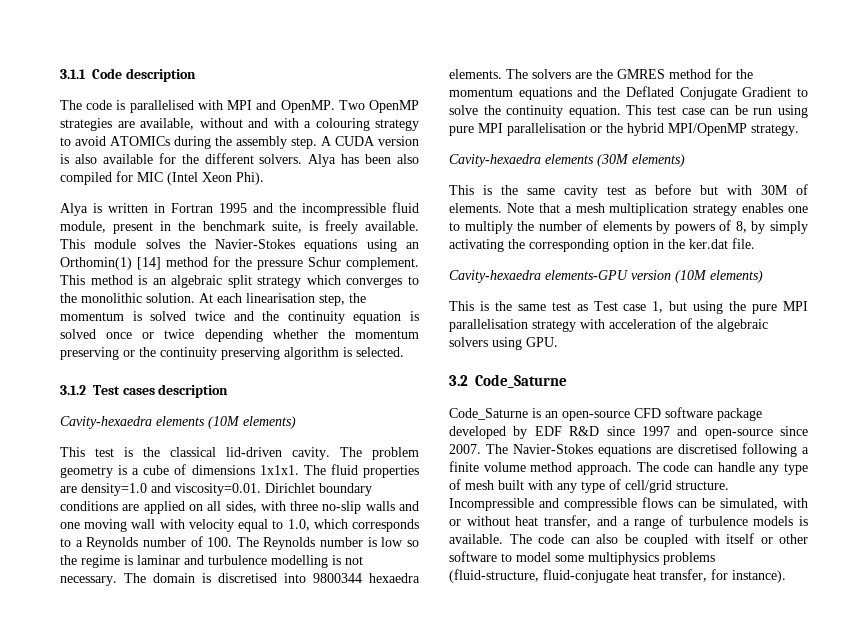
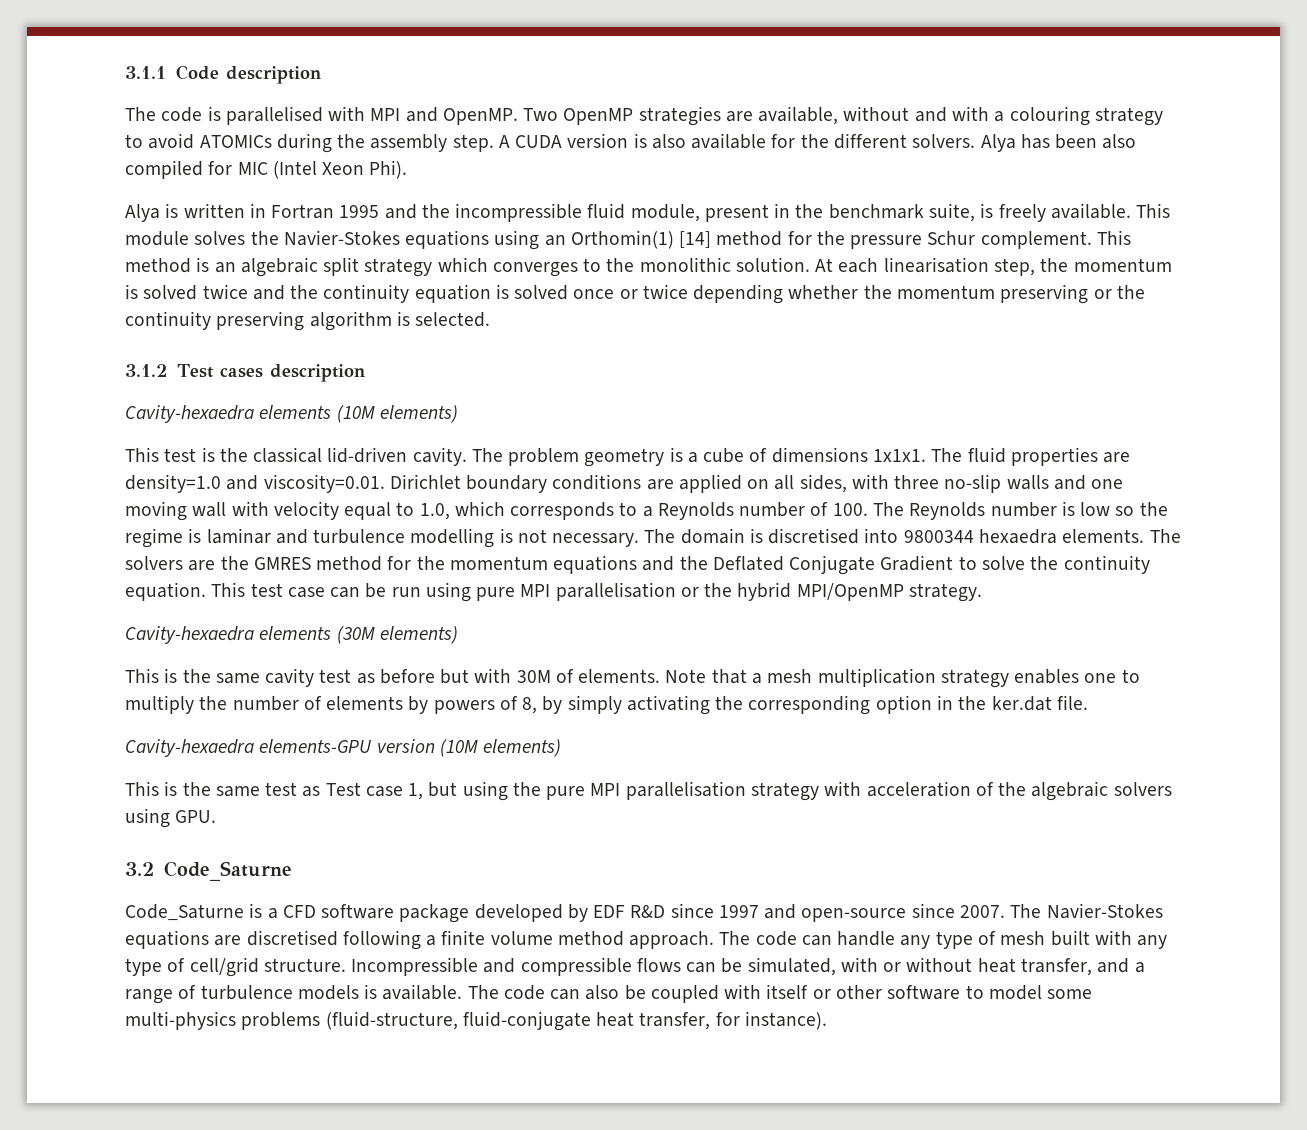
- Code_Saturne is an open-source CFD software package developed by EDF R&D since 1997 and open-source since 2007.
+ Code_Saturne is a CFD software package developed by EDF R&D since 1997 and open-source since 2007.
- The code can also be coupled with itself or other software to model some multiphysics problems (fluid-structure, fluid-conjugate heat transfer, for instance).
+ The code can also be coupled with itself or other software to model some multi-physics problems (fluid-structure, fluid-conjugate heat transfer, for instance).

